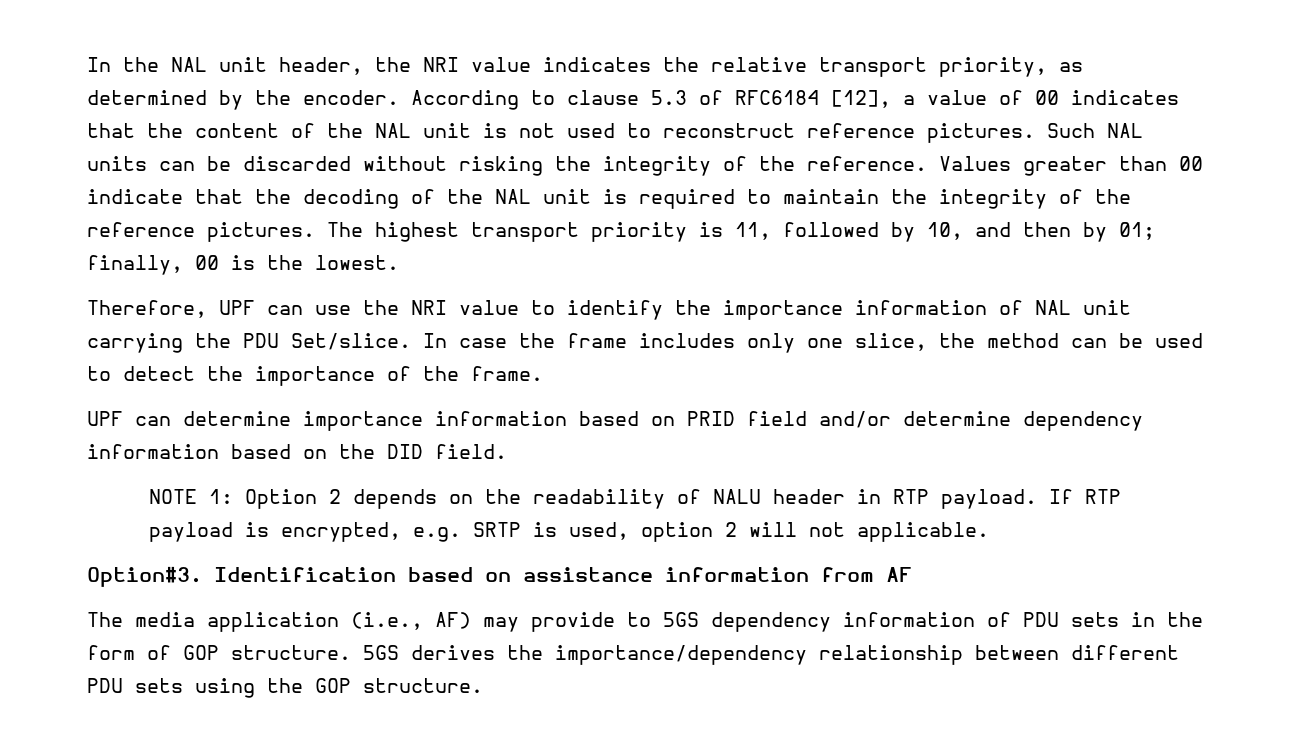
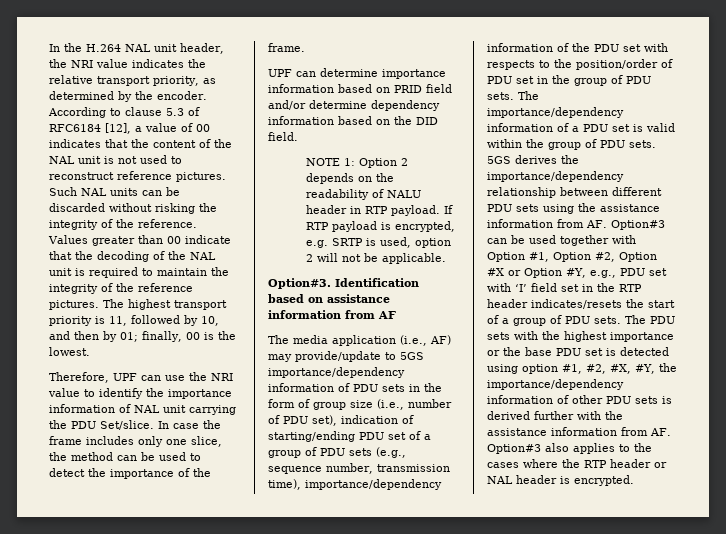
- In the NAL unit header, the NRI value indicates the relative transport priority, as determined by the encoder.
+ In the H.264 NAL unit header, the NRI value indicates the relative transport priority, as determined by the encoder.
- If RTP payload is encrypted, e.g. SRTP is used, option 2 will not applicable.
+ If RTP payload is encrypted, e.g. SRTP is used, option 2 will not be applicable.
- The media application (i.e., AF) may provide to 5GS dependency information of PDU sets in the form of GOP structure.
+ The media application (i.e., AF) may provide/update to 5GS importance/dependency information of PDU sets in the form of group size (i.e., number of PDU set), indication of starting/ending PDU set of a group of PDU sets (e.g., sequence number, transmission time), importance/dependency information of the PDU set with respects to the position/order of PDU set in the group of PDU sets. The importance/dependency information of a PDU set is valid within the group of PDU sets.
- 5GS derives the importance/dependency relationship between different PDU sets using the GOP structure.
+ 5GS derives the importance/dependency relationship between different PDU sets using the assistance information from AF. Option#3 can be used together with Option #1, Option #2, Option #X or Option #Y, e.g., PDU set with ‘I’ field set in the RTP header indicates/resets the start of a group of PDU sets. The PDU sets with the highest importance or the base PDU set is detected using option #1, #2, #X, #Y, the importance/dependency information of other PDU sets is derived further with the assistance information from AF. Option#3 also applies to the cases where the RTP header or NAL header is encrypted.

